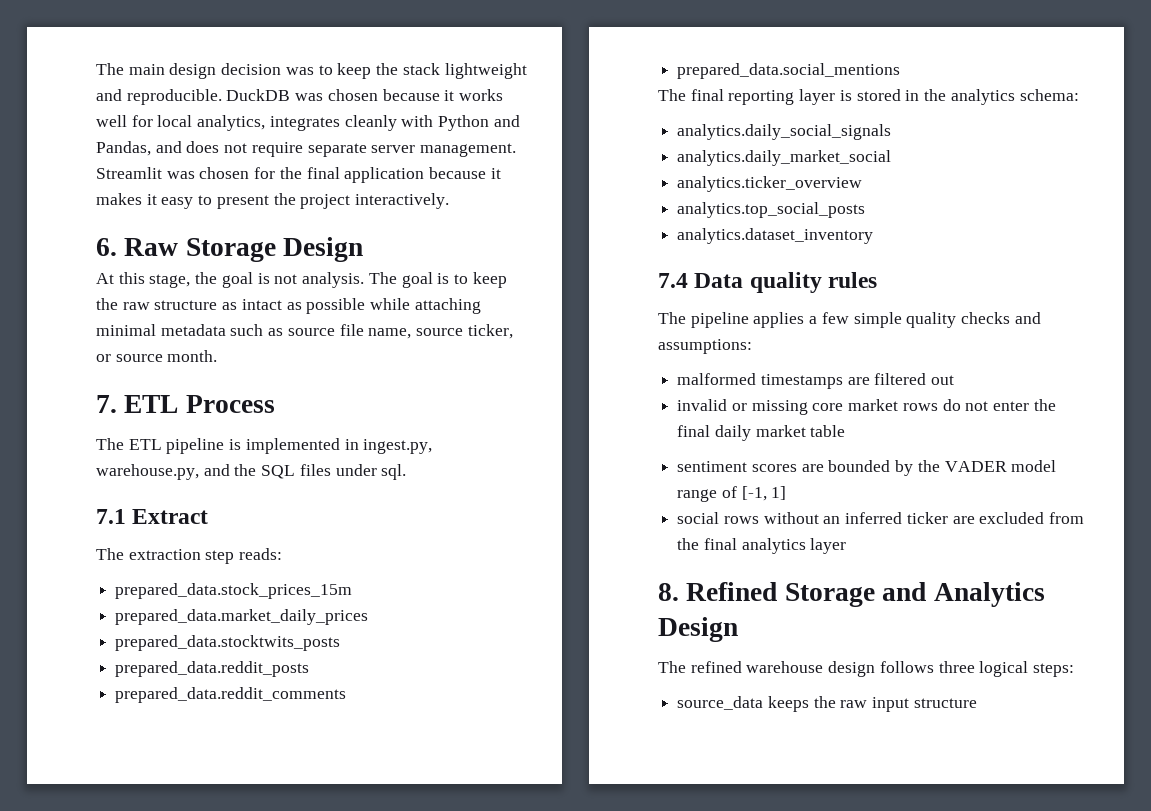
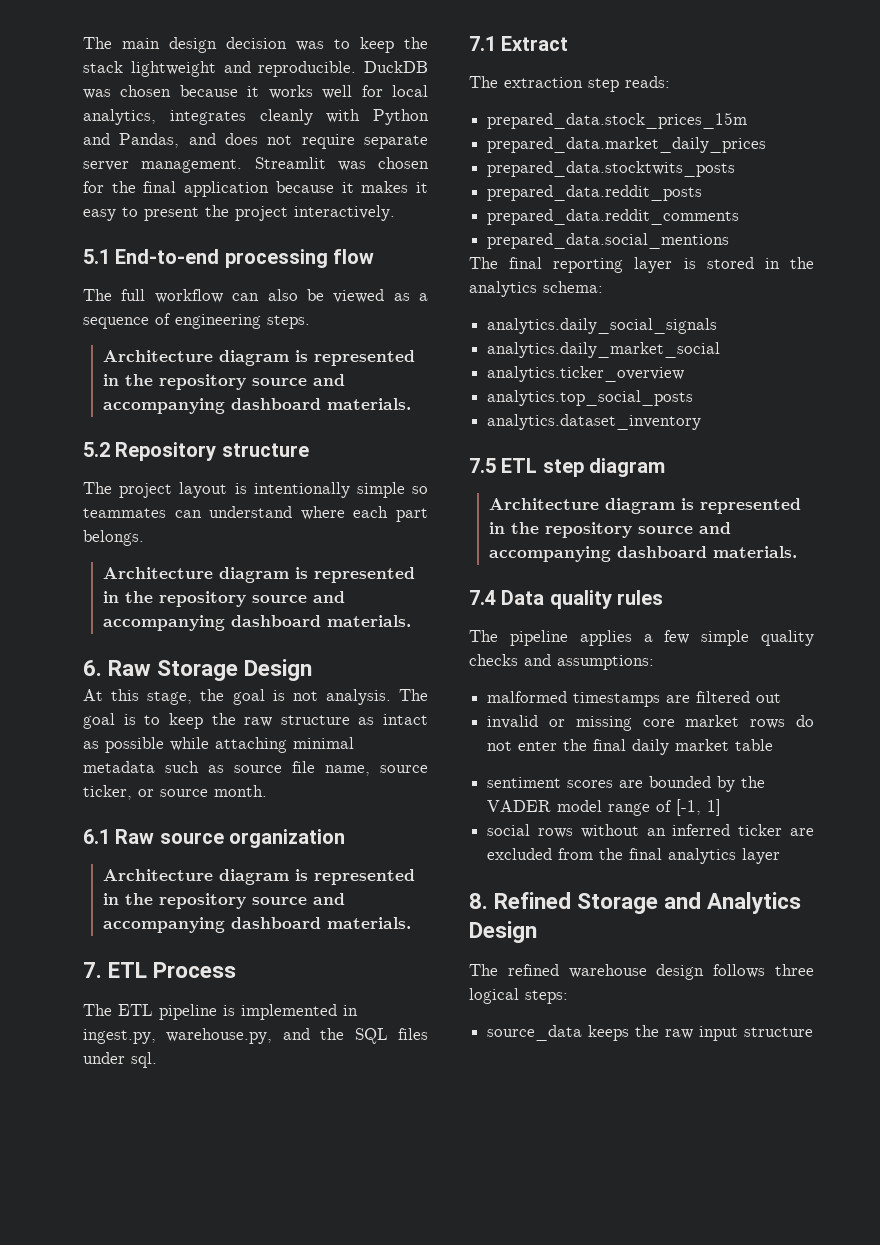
+ 5.1 End-to-end processing flow
+ The full workflow can also be viewed as a sequence of engineering steps.
+ Architecture diagram is represented in the repository source and accompanying dashboard materials.
+ 5.2 Repository structure
+ The project layout is intentionally simple so teammates can understand where each part belongs.
+ Architecture diagram is represented in the repository source and accompanying dashboard materials.
+ 6.1 Raw source organization
+ Architecture diagram is represented in the repository source and accompanying dashboard materials.
+ 7.5 ETL step diagram
+ Architecture diagram is represented in the repository source and accompanying dashboard materials.

